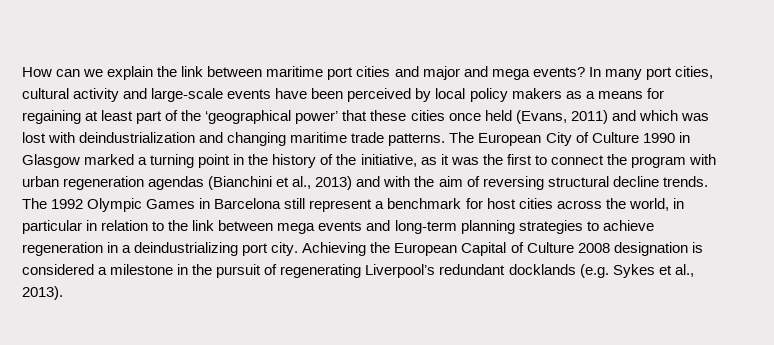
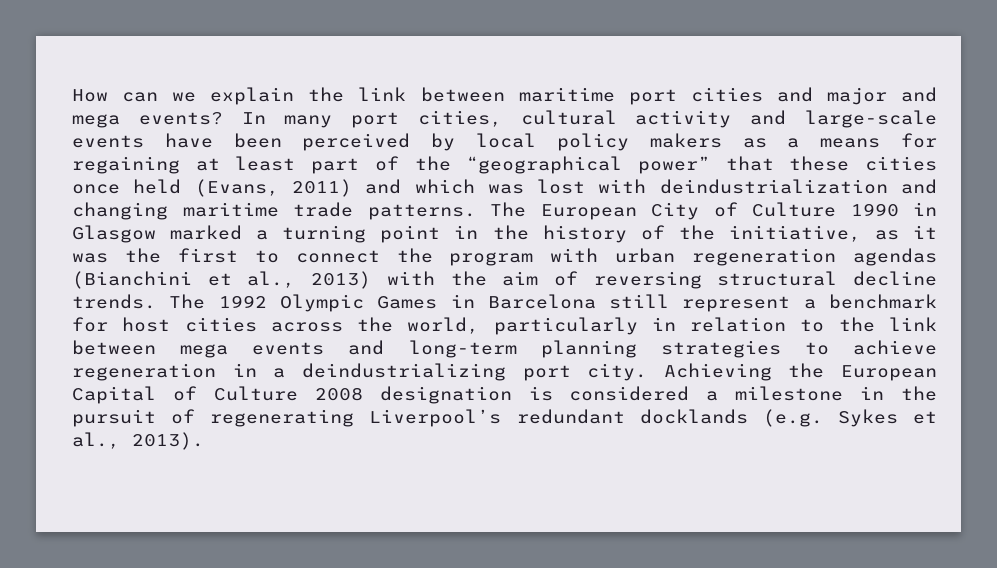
- In many port cities, cultural activity and large-scale events have been perceived by local policy makers as a means for regaining at least part of the ‘geographical power’ that these cities once held (Evans, 2011) and which was lost with deindustrialization and changing maritime trade patterns.
+ In many port cities, cultural activity and large-scale events have been perceived by local policy makers as a means for regaining at least part of the “geographical power” that these cities once held (Evans, 2011) and which was lost with deindustrialization and changing maritime trade patterns.
- The European City of Culture 1990 in Glasgow marked a turning point in the history of the initiative, as it was the first to connect the program with urban regeneration agendas (Bianchini et al., 2013) and with the aim of reversing structural decline trends.
+ The European City of Culture 1990 in Glasgow marked a turning point in the history of the initiative, as it was the first to connect the program with urban regeneration agendas (Bianchini et al., 2013) with the aim of reversing structural decline trends.
- The 1992 Olympic Games in Barcelona still represent a benchmark for host cities across the world, in particular in relation to the link between mega events and long-term planning strategies to achieve regeneration in a deindustrializing port city.
+ The 1992 Olympic Games in Barcelona still represent a benchmark for host cities across the world, particularly in relation to the link between mega events and long-term planning strategies to achieve regeneration in a deindustrializing port city.

